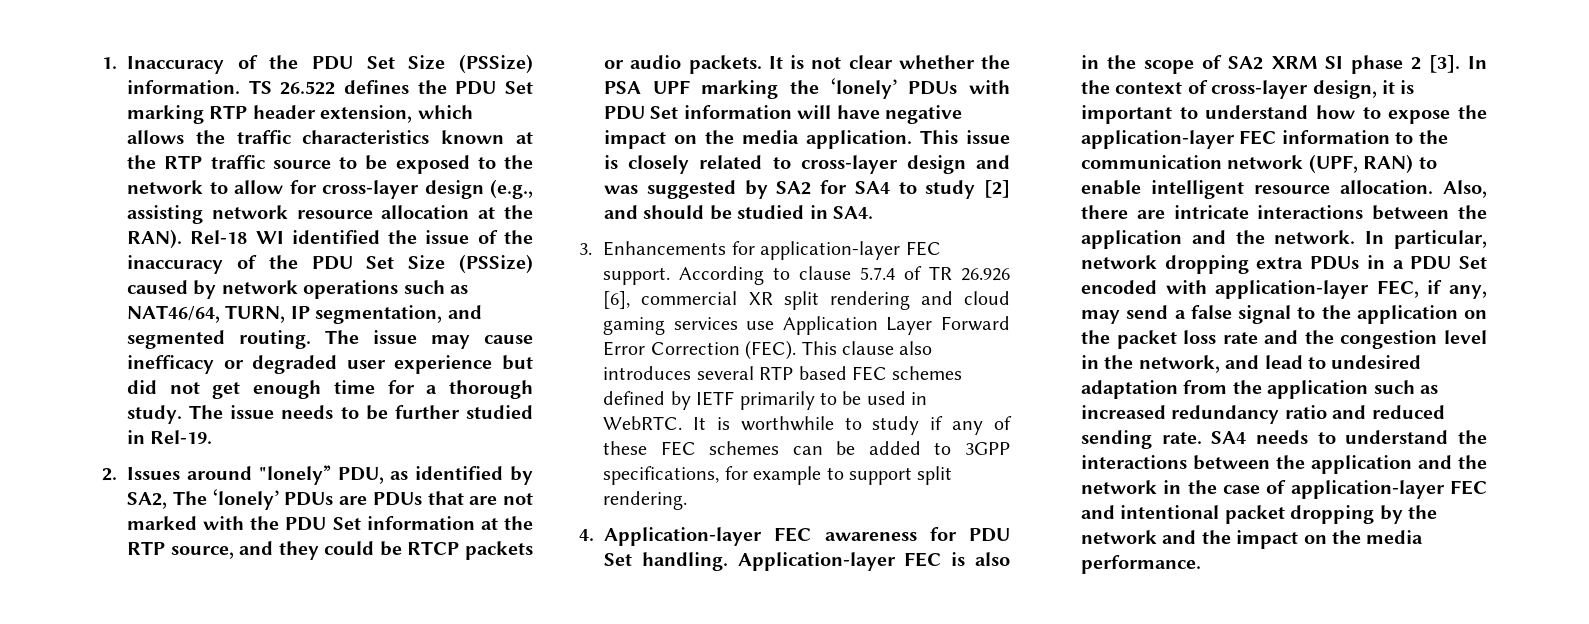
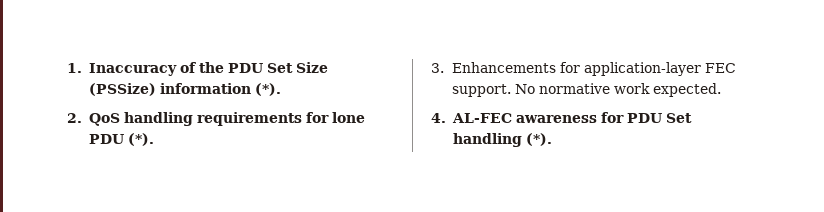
- 1. Inaccuracy of the PDU Set Size (PSSize) information. TS 26.522 defines the PDU Set marking RTP header extension, which allows the traffic characteristics known at the RTP traffic source to be exposed to the network to allow for cross-layer design (e.g., assisting network resource allocation at the RAN). Rel-18 WI identified the issue of the inaccuracy of the PDU Set Size (PSSize) caused by network operations such as NAT46/64, TURN, IP segmentation, and segmented routing. The issue may cause inefficacy or degraded user experience but did not get enough time for a thorough study. The issue needs to be further studied in Rel-19.
- 2. Issues around "lonely” PDU, as identified by SA2, The ‘lonely’ PDUs are PDUs that are not marked with the PDU Set information at the RTP source, and they could be RTCP packets or audio packets. It is not clear whether the PSA UPF marking the ‘lonely’ PDUs with PDU Set information will have negative impact on the media application. This issue is closely related to cross-layer design and was suggested by SA2 for SA4 to study [2] and should be studied in SA4.
+ 1. Inaccuracy of the PDU Set Size (PSSize) information (*).
+ 2. QoS handling requirements for lone PDU (*).
- According to clause 5.7.4 of TR 26.926 [6], commercial XR split rendering and cloud gaming services use Application Layer Forward Error Correction (FEC). This clause also introduces several RTP based FEC schemes defined by IETF primarily to be used in WebRTC. It is worthwhile to study if any of these FEC schemes can be added to 3GPP specifications, for example to support split rendering.
+ No normative work expected.
- 4. Application-layer FEC awareness for PDU Set handling. Application-layer FEC is also in the scope of SA2 XRM SI phase 2 [3]. In the context of cross-layer design, it is important to understand how to expose the application-layer FEC information to the communication network (UPF, RAN) to enable intelligent resource allocation. Also, there are intricate interactions between the application and the network. In particular, network dropping extra PDUs in a PDU Set encoded with application-layer FEC, if any, may send a false signal to the application on the packet loss rate and the congestion level in the network, and lead to undesired adaptation from the application such as increased redundancy ratio and reduced sending rate. SA4 needs to understand the interactions between the application and the network in the case of application-layer FEC and intentional packet dropping by the network and the impact on the media performance.
+ 4. AL-FEC awareness for PDU Set handling (*).

